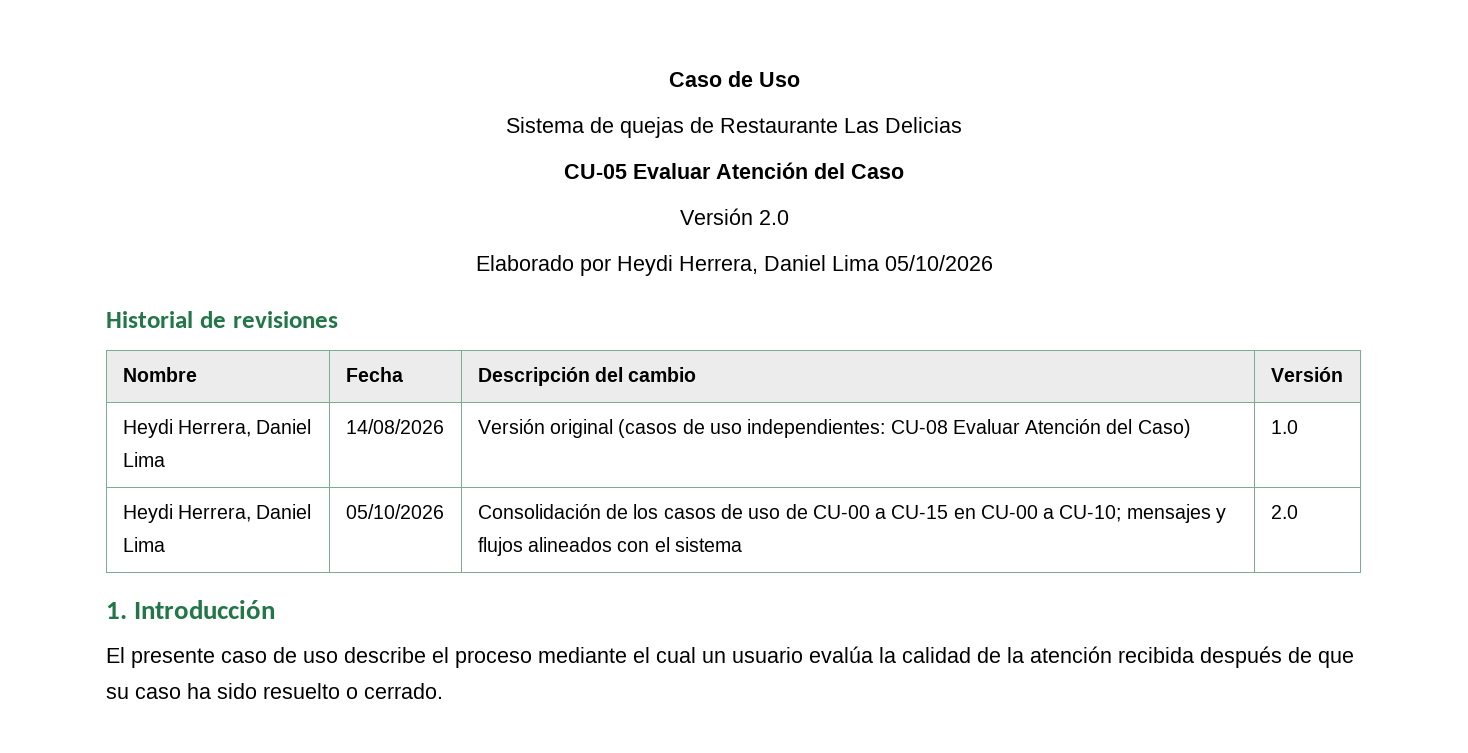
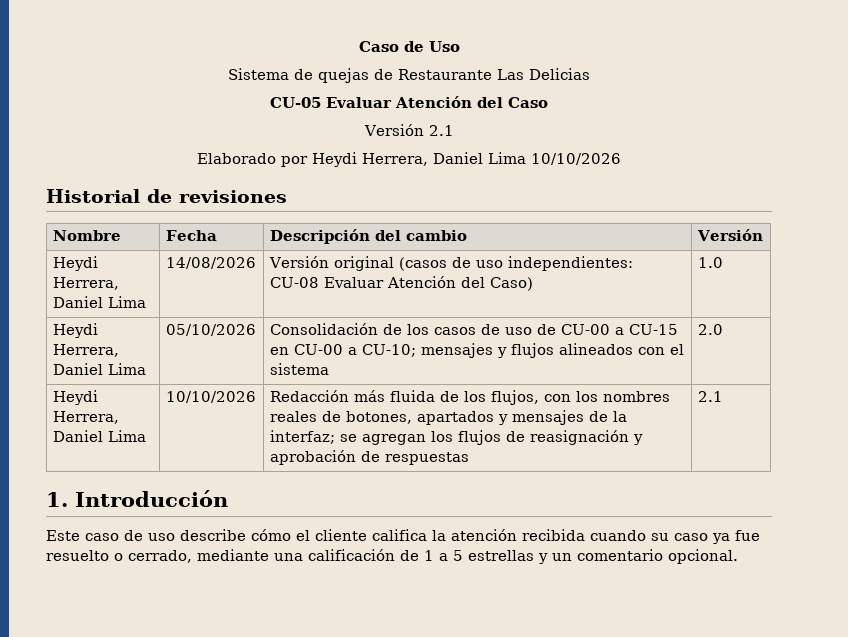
- Versión 2.0
+ Versión 2.1
- Elaborado por Heydi Herrera, Daniel Lima 05/10/2026
+ Elaborado por Heydi Herrera, Daniel Lima 10/10/2026
+ Heydi Herrera, Daniel Lima | 10/10/2026 | Redacción más fluida de los flujos, con los nombres reales de botones, apartados y mensajes de la interfaz; se agregan los flujos de reasignación y aprobación de respuestas | 2.1
- El presente caso de uso describe el proceso mediante el cual un usuario evalúa la calidad de la atención recibida después de que su caso ha sido resuelto o cerrado.
+ Este caso de uso describe cómo el cliente califica la atención recibida cuando su caso ya fue resuelto o cerrado, mediante una calificación de 1 a 5 estrellas y un comentario opcional.

